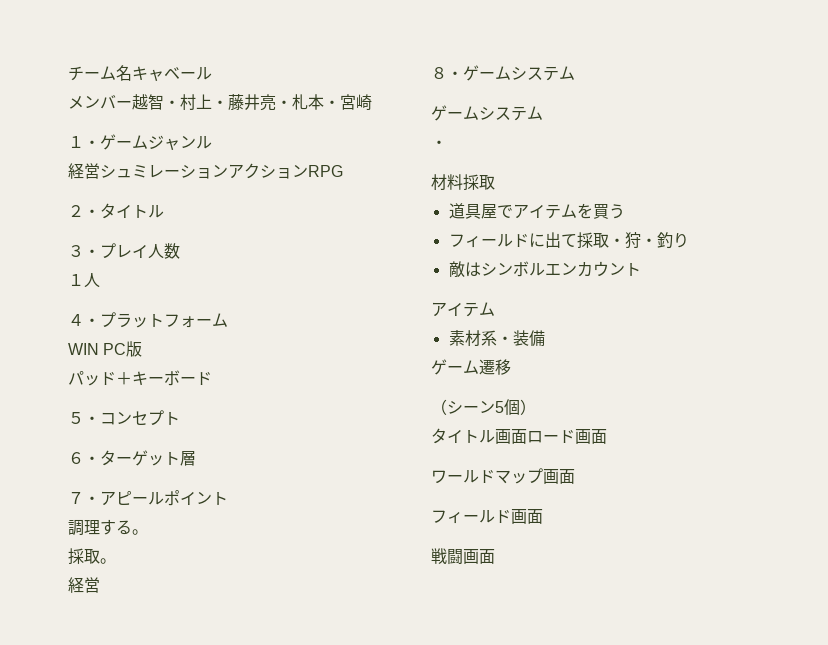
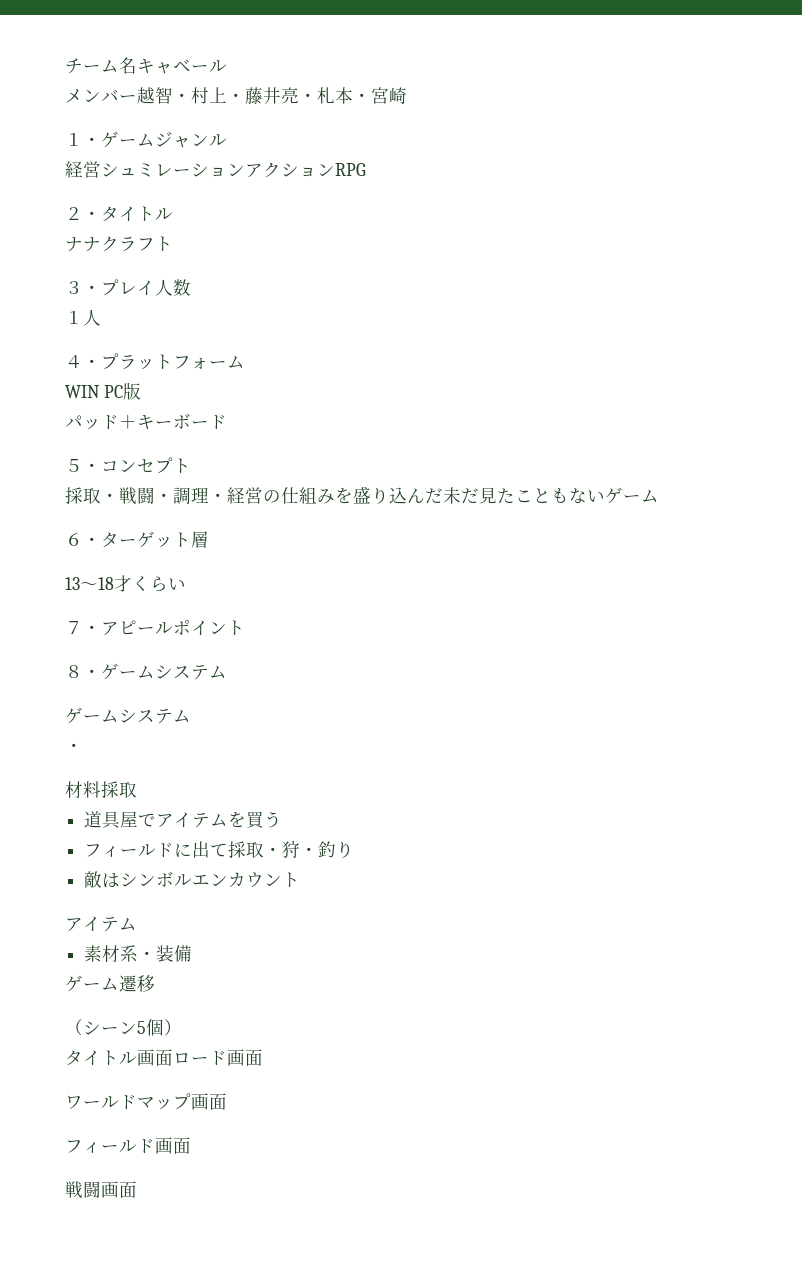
+ ナナクラフト
+ 採取・戦闘・調理・経営の仕組みを盛り込んだ未だ見たこともないゲーム
+ 13～18才くらい
- 調理する。
- 採取。
- 経営

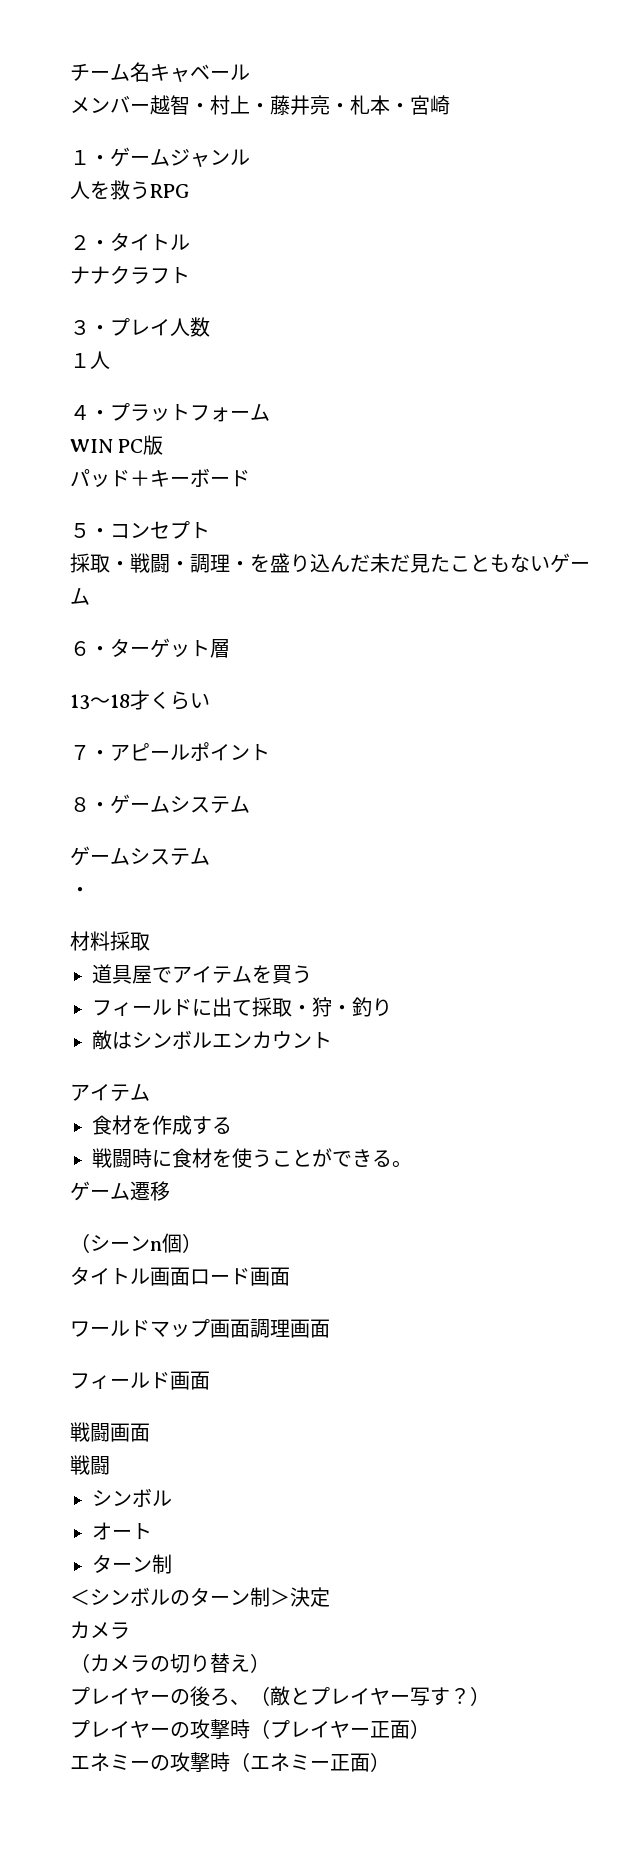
- 経営シュミレーションアクションRPG
+ 人を救うRPG
- 採取・戦闘・調理・経営の仕組みを盛り込んだ未だ見たこともないゲーム
+ 採取・戦闘・調理・を盛り込んだ未だ見たこともないゲーム
- 素材系・装備
+ 食材を作成する
+ 戦闘時に食材を使うことができる。
- （シーン5個）
+ （シーンn個）
- ワールドマップ画面
+ ワールドマップ画面調理画面
  戦闘画面
+ 戦闘
+ シンボル
+ オート
+ ターン制
+ ＜シンボルのターン制＞決定
+ カメラ
+ （カメラの切り替え）
+ プレイヤーの後ろ、（敵とプレイヤー写す？）
+ プレイヤーの攻撃時（プレイヤー正面）
+ エネミーの攻撃時（エネミー正面）

